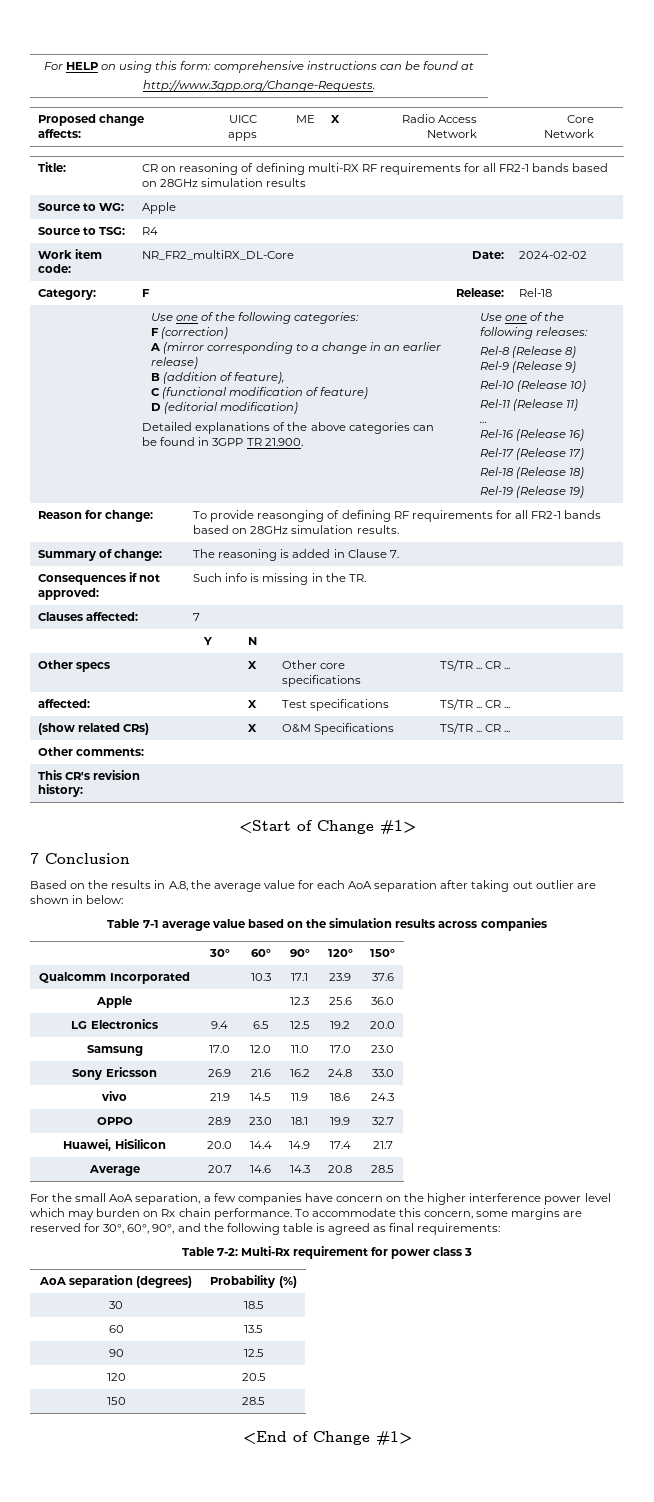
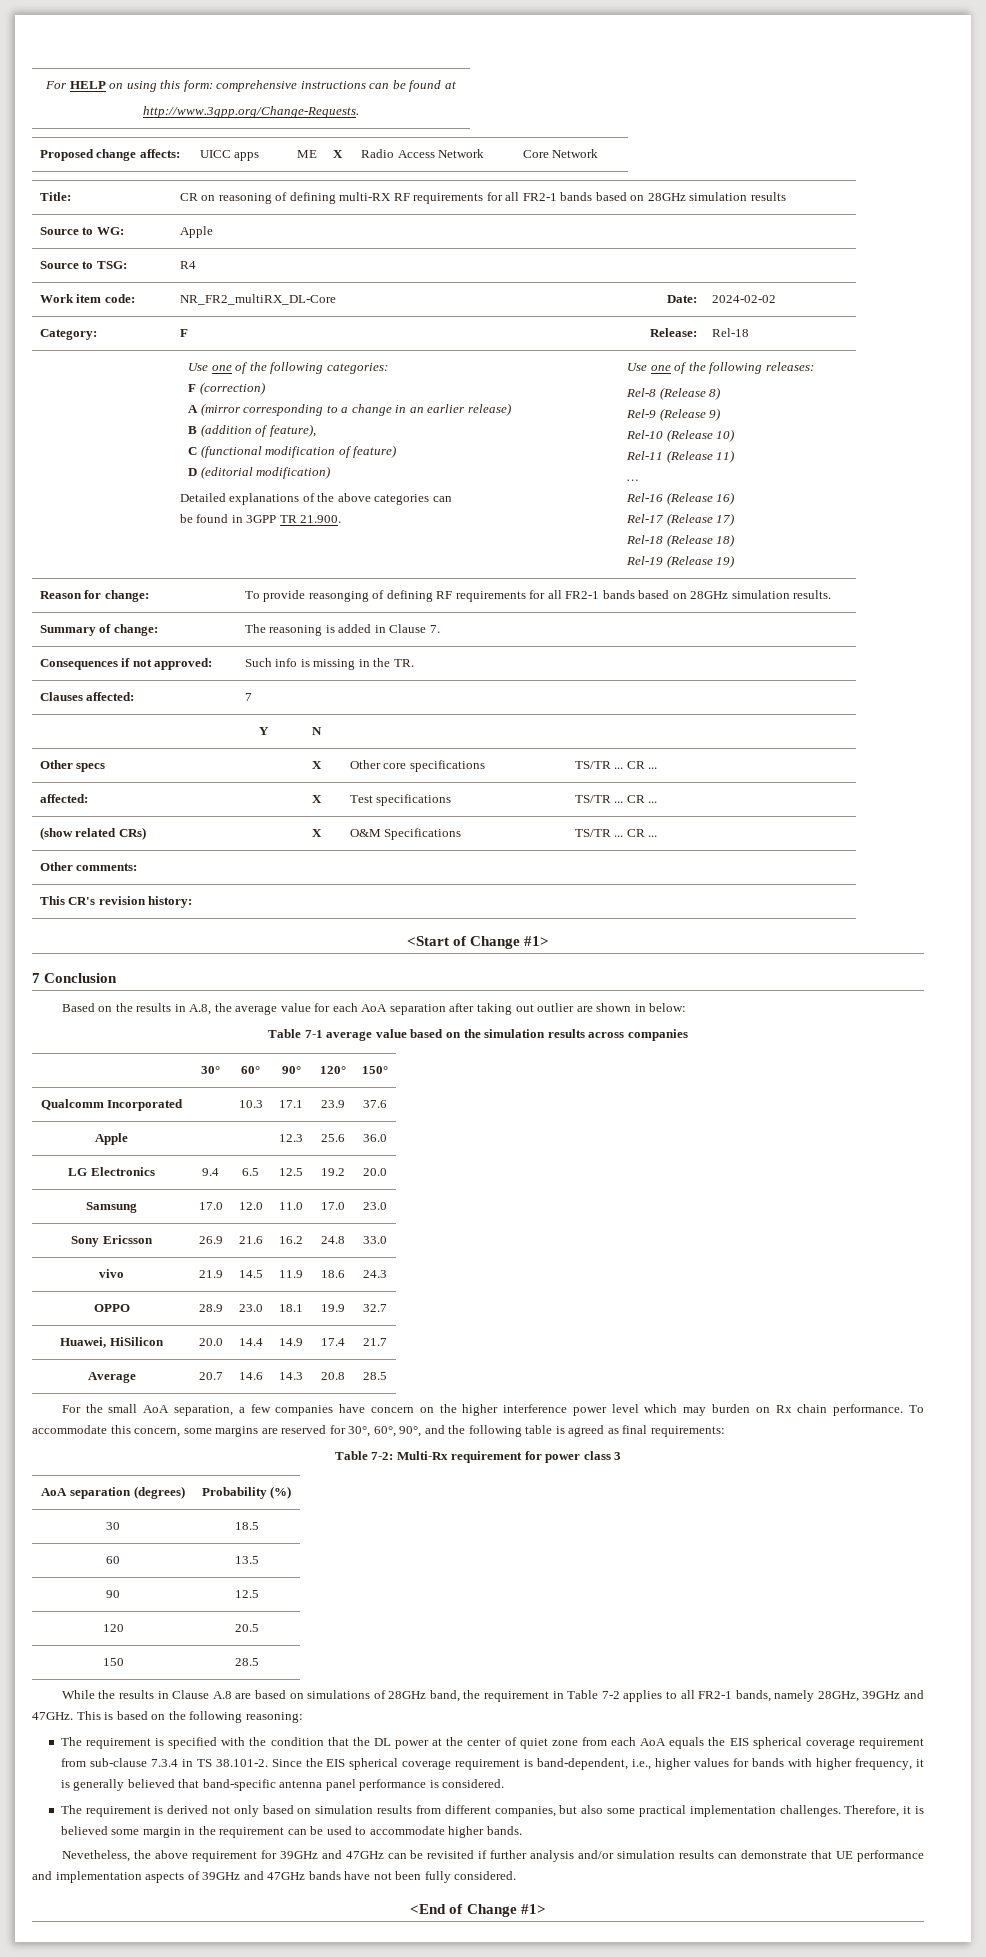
+ While the results in Clause A.8 are based on simulations of 28GHz band, the requirement in Table 7-2 applies to all FR2-1 bands, namely 28GHz, 39GHz and 47GHz. This is based on the following reasoning:
+ The requirement is specified with the condition that the DL power at the center of quiet zone from each AoA equals the EIS spherical coverage requirement from sub-clause 7.3.4 in TS 38.101-2. Since the EIS spherical coverage requirement is band-dependent, i.e., higher values for bands with higher frequency, it is generally believed that band-specific antenna panel performance is considered.
+ The requirement is derived not only based on simulation results from different companies, but also some practical implementation challenges. Therefore, it is believed some margin in the requirement can be used to accommodate higher bands.
+ Nevetheless, the above requirement for 39GHz and 47GHz can be revisited if further analysis and/or simulation results can demonstrate that UE performance and implementation aspects of 39GHz and 47GHz bands have not been fully considered.

